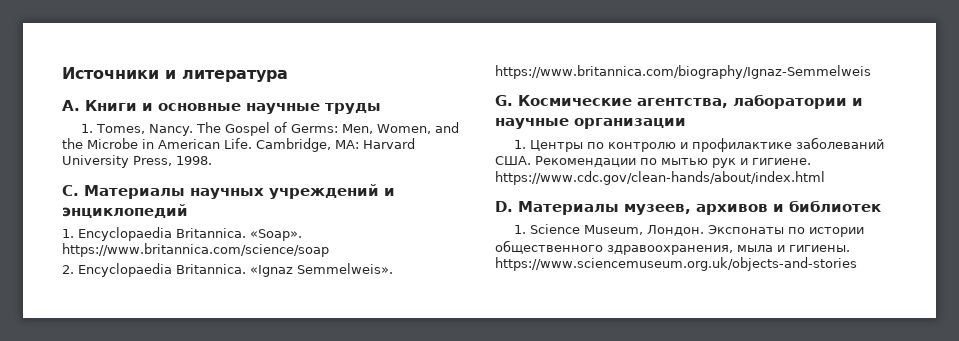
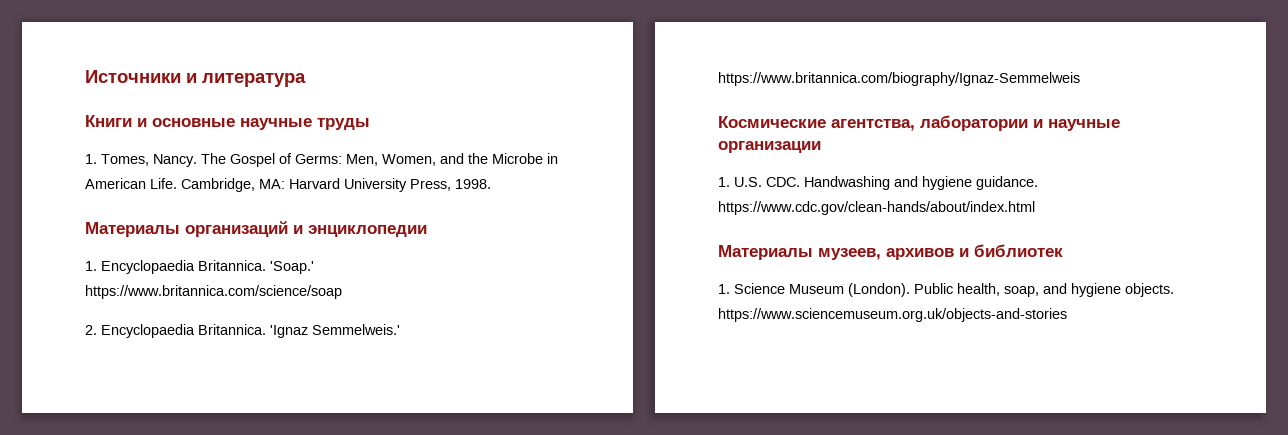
- A. Книги и основные научные труды
+ Книги и основные научные труды
- C. Материалы научных учреждений и энциклопедий
+ Материалы организаций и энциклопедии
- «Soap». https://www.britannica.com/science/soap
+ 'Soap.' https://www.britannica.com/science/soap
- «Ignaz Semmelweis». https://www.britannica.com/biography/Ignaz-Semmelweis
+ 'Ignaz Semmelweis.' https://www.britannica.com/biography/Ignaz-Semmelweis
- G. Космические агентства, лаборатории и научные организации
+ Космические агентства, лаборатории и научные организации
- 1. Центры по контролю и профилактике заболеваний США. Рекомендации по мытью рук и гигиене. https://www.cdc.gov/clean-hands/about/index.html
+ 1. U.S. CDC. Handwashing and hygiene guidance. https://www.cdc.gov/clean-hands/about/index.html
- D. Материалы музеев, архивов и библиотек
+ Материалы музеев, архивов и библиотек
- 1. Science Museum, Лондон. Экспонаты по истории общественного здравоохранения, мыла и гигиены. https://www.sciencemuseum.org.uk/objects-and-stories
+ 1. Science Museum (London). Public health, soap, and hygiene objects. https://www.sciencemuseum.org.uk/objects-and-stories

